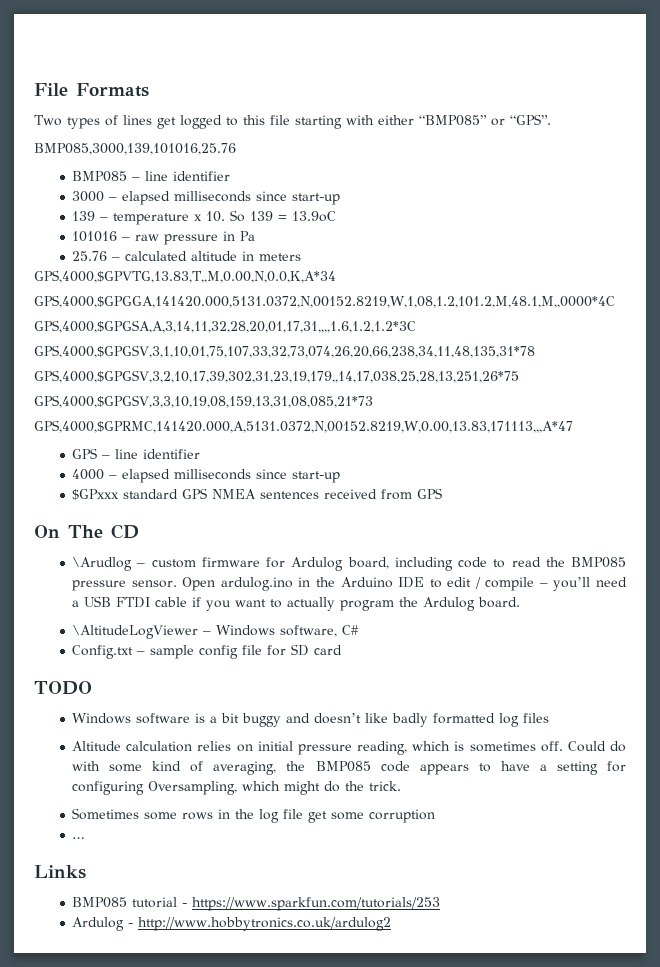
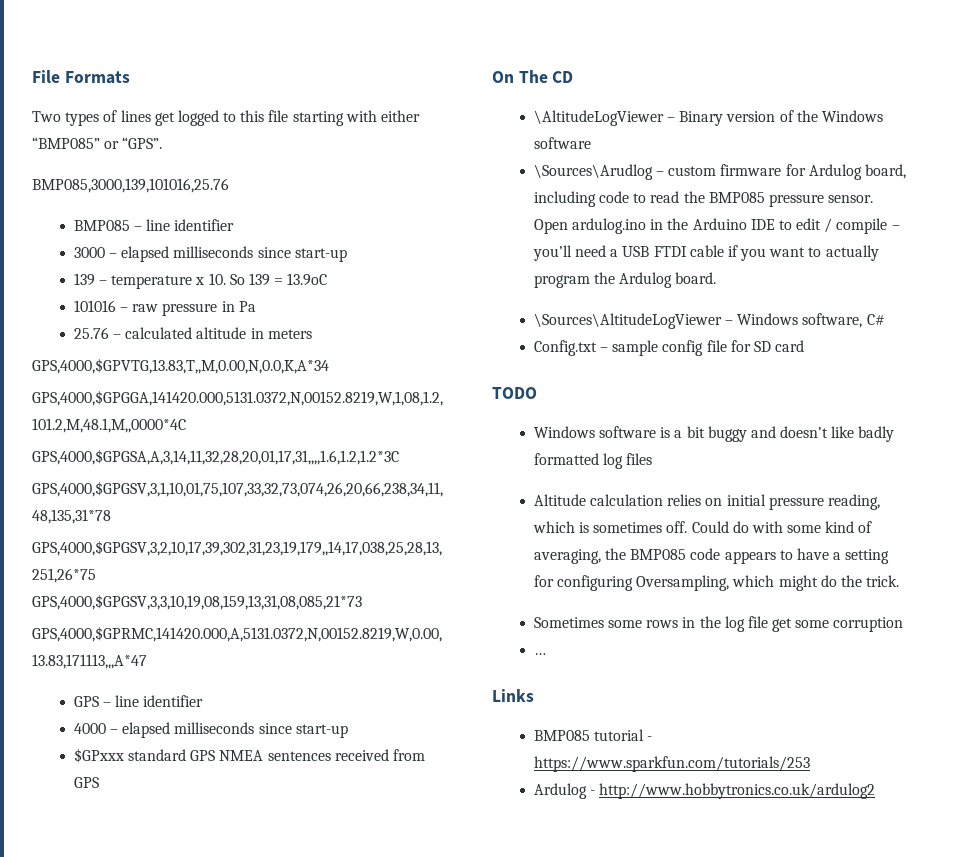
- \Arudlog – custom firmware for Ardulog board, including code to read the BMP085 pressure sensor.
+ \AltitudeLogViewer – Binary version of the Windows software
+ \Sources\Arudlog – custom firmware for Ardulog board, including code to read the BMP085 pressure sensor.
- \AltitudeLogViewer – Windows software, C#
+ \Sources\AltitudeLogViewer – Windows software, C#

